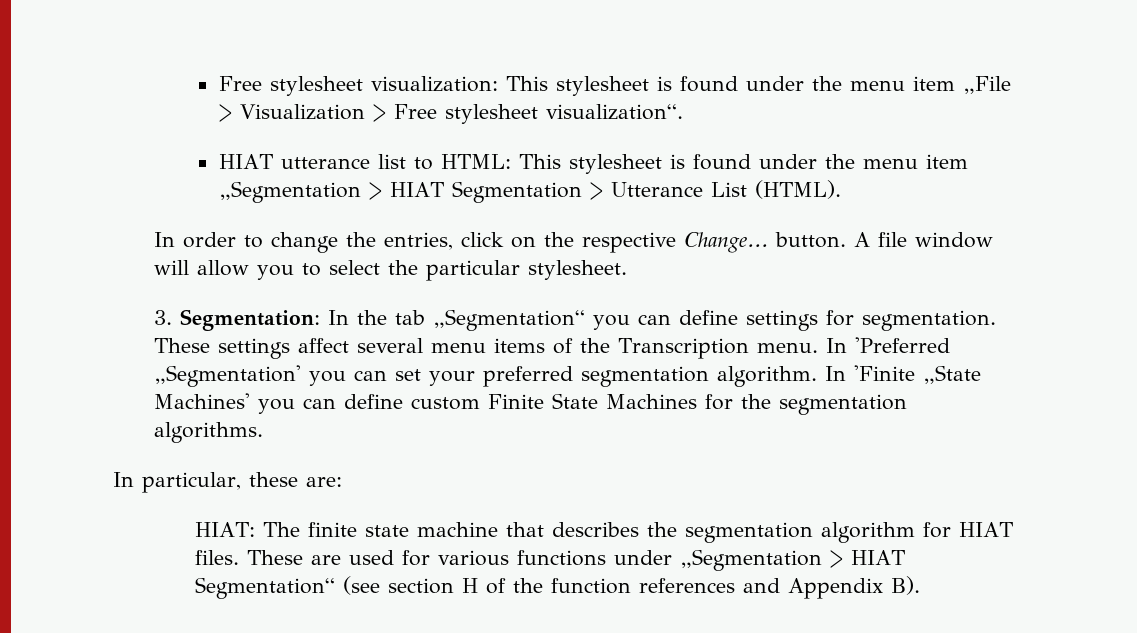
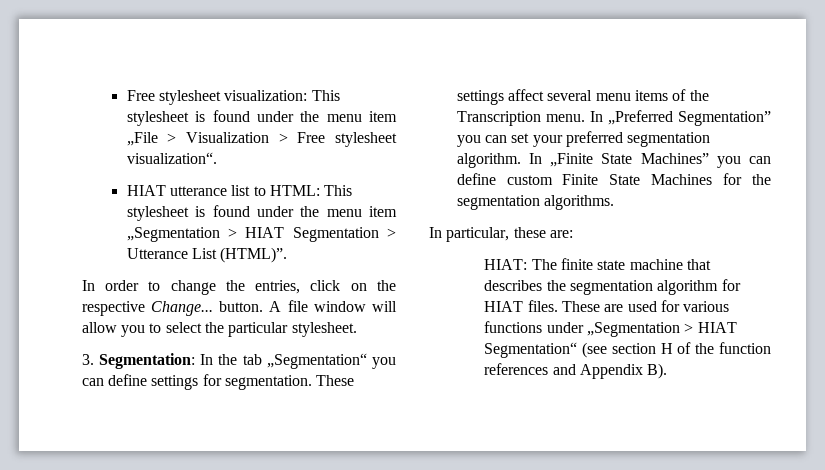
- HIAT utterance list to HTML: This stylesheet is found under the menu item „Segmentation > HIAT Segmentation > Utterance List (HTML).
+ HIAT utterance list to HTML: This stylesheet is found under the menu item „Segmentation > HIAT Segmentation > Utterance List (HTML)”.
- In 'Preferred „Segmentation' you can set your preferred segmentation algorithm.
+ In „Preferred Segmentation” you can set your preferred segmentation algorithm.
- In 'Finite „State Machines' you can define custom Finite State Machines for the segmentation algorithms.
+ In „Finite State Machines” you can define custom Finite State Machines for the segmentation algorithms.

